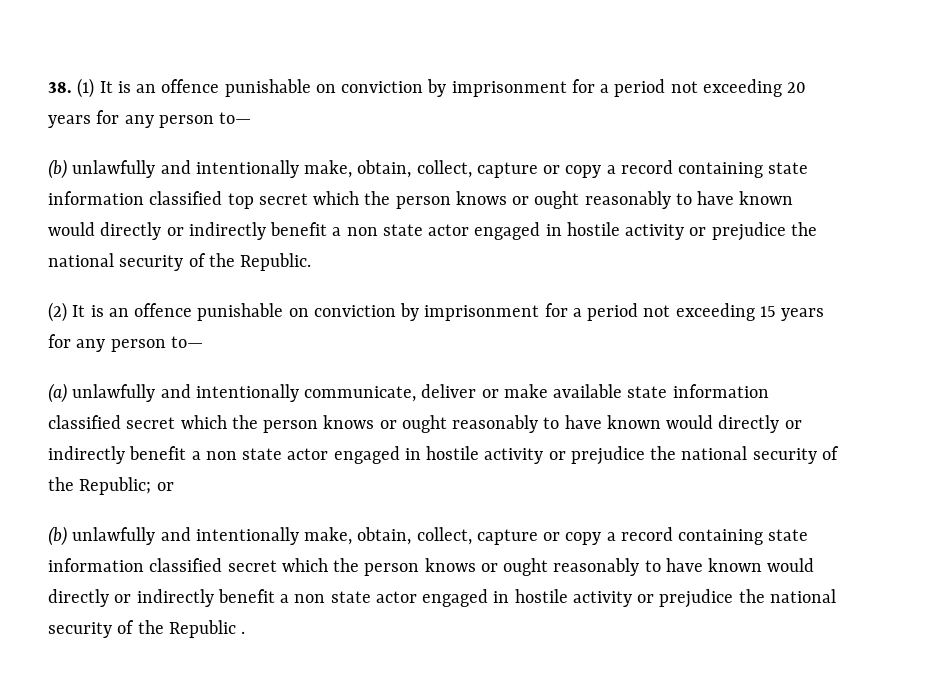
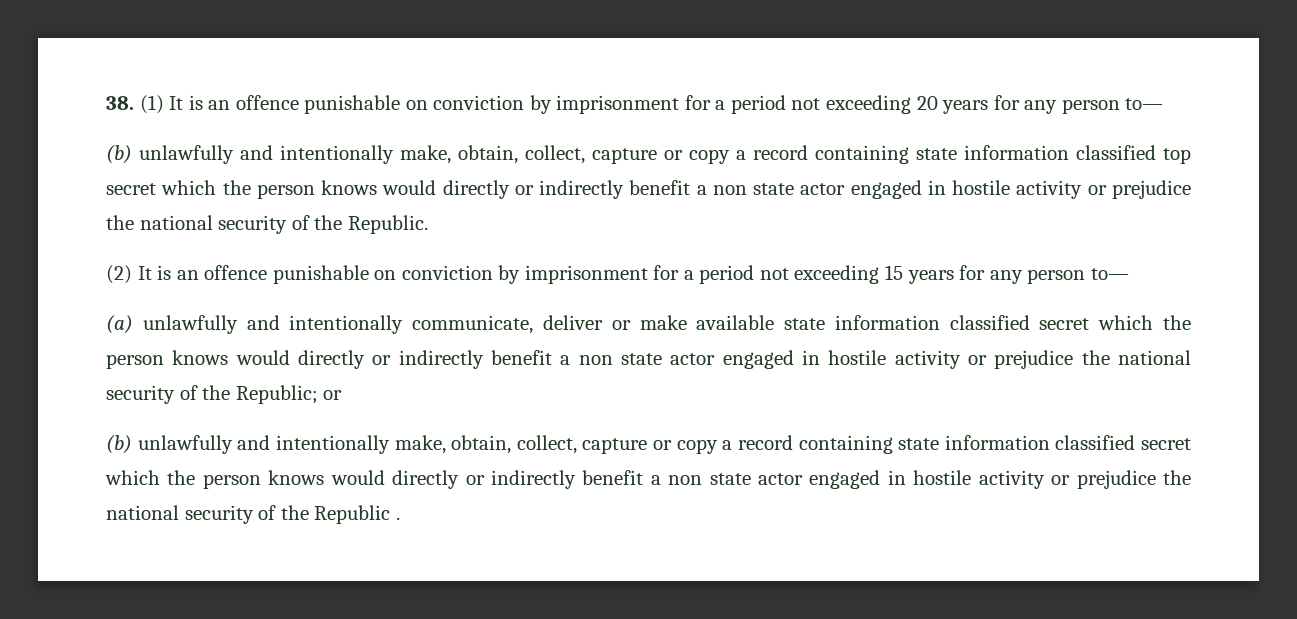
- (b) unlawfully and intentionally make, obtain, collect, capture or copy a record containing state information classified top secret which the person knows or ought reasonably to have known would directly or indirectly benefit a non state actor engaged in hostile activity or prejudice the national security of the Republic.
+ (b) unlawfully and intentionally make, obtain, collect, capture or copy a record containing state information classified top secret which the person knows would directly or indirectly benefit a non state actor engaged in hostile activity or prejudice the national security of the Republic.
- (a) unlawfully and intentionally communicate, deliver or make available state information classified secret which the person knows or ought reasonably to have known would directly or indirectly benefit a non state actor engaged in hostile activity or prejudice the national security of the Republic; or
+ (a) unlawfully and intentionally communicate, deliver or make available state information classified secret which the person knows would directly or indirectly benefit a non state actor engaged in hostile activity or prejudice the national security of the Republic; or
- (b) unlawfully and intentionally make, obtain, collect, capture or copy a record containing state information classified secret which the person knows or ought reasonably to have known would directly or indirectly benefit a non state actor engaged in hostile activity or prejudice the national security of the Republic .
+ (b) unlawfully and intentionally make, obtain, collect, capture or copy a record containing state information classified secret which the person knows would directly or indirectly benefit a non state actor engaged in hostile activity or prejudice the national security of the Republic .

